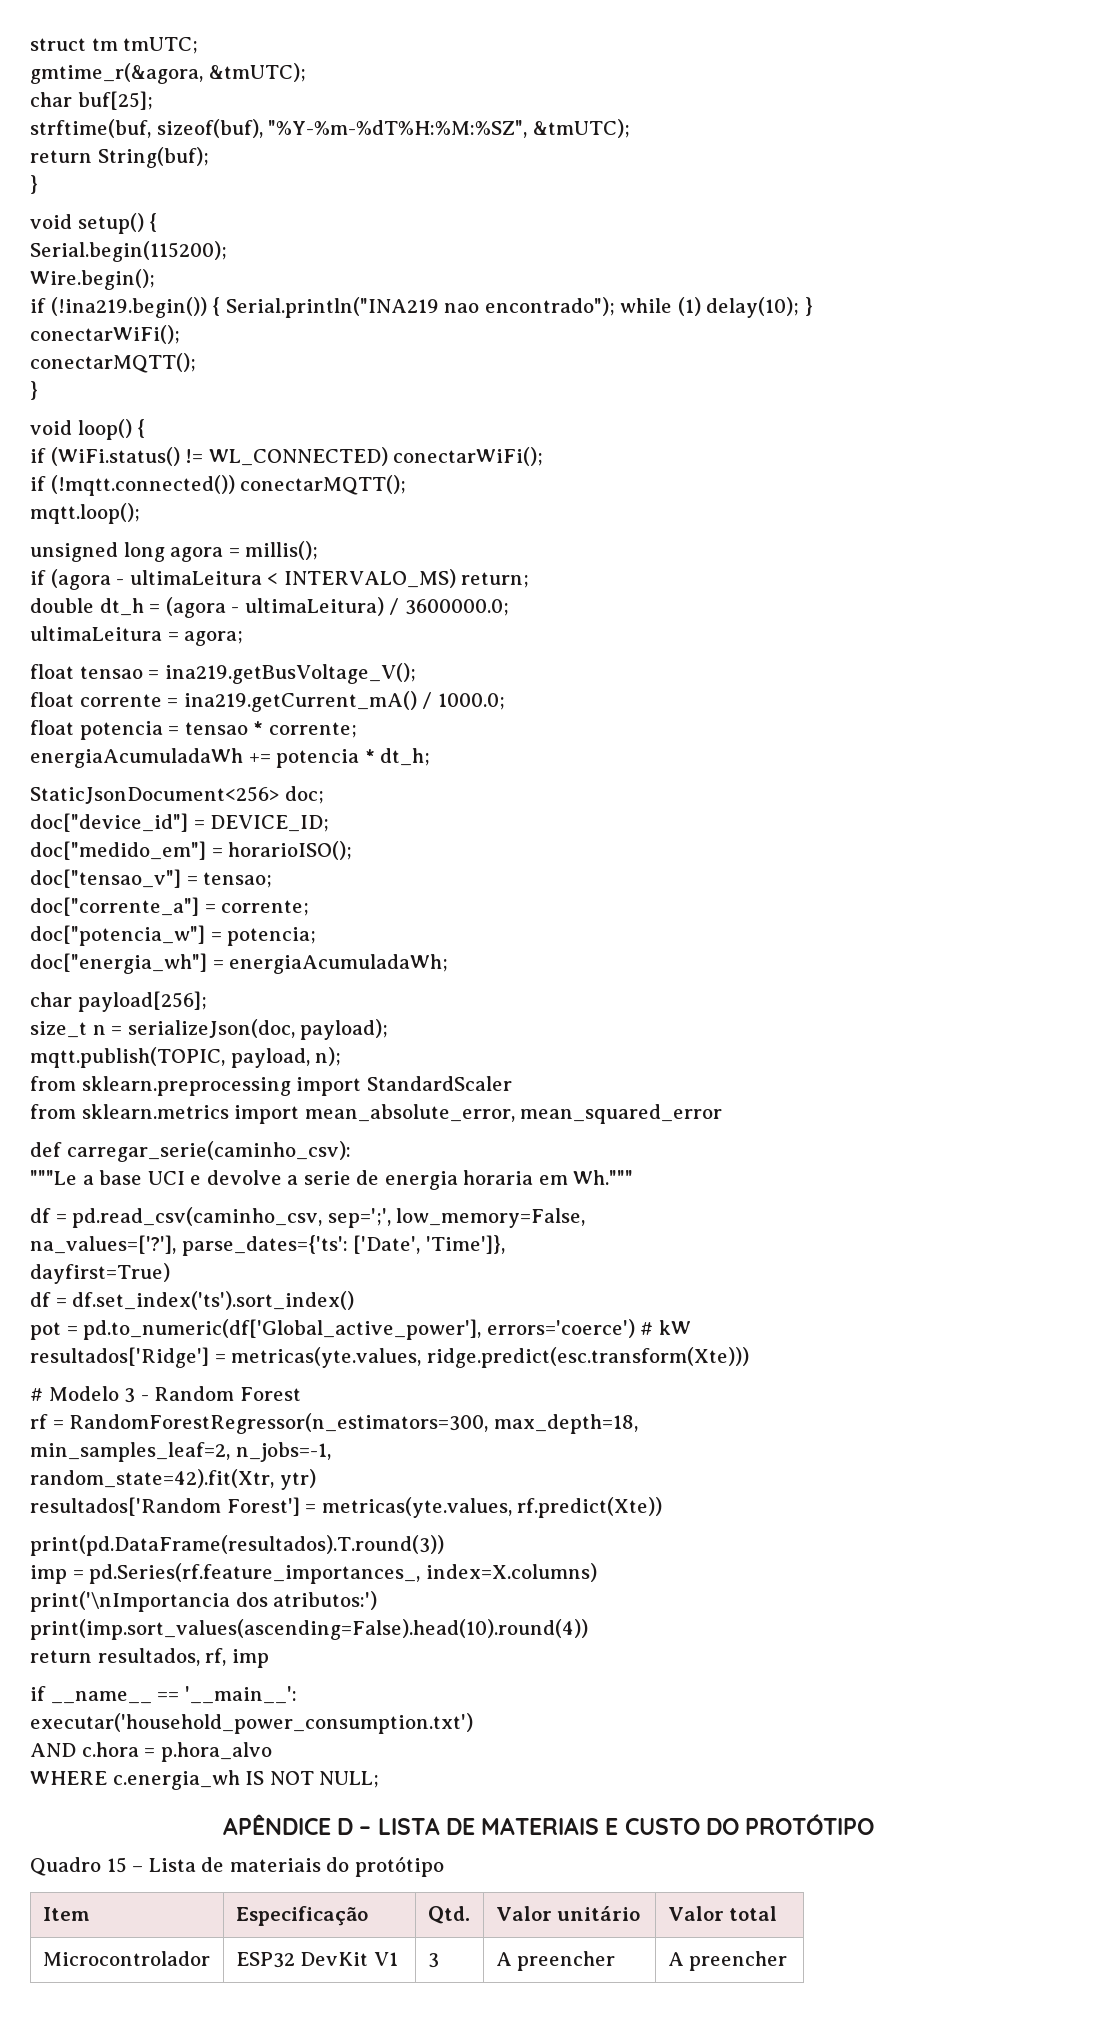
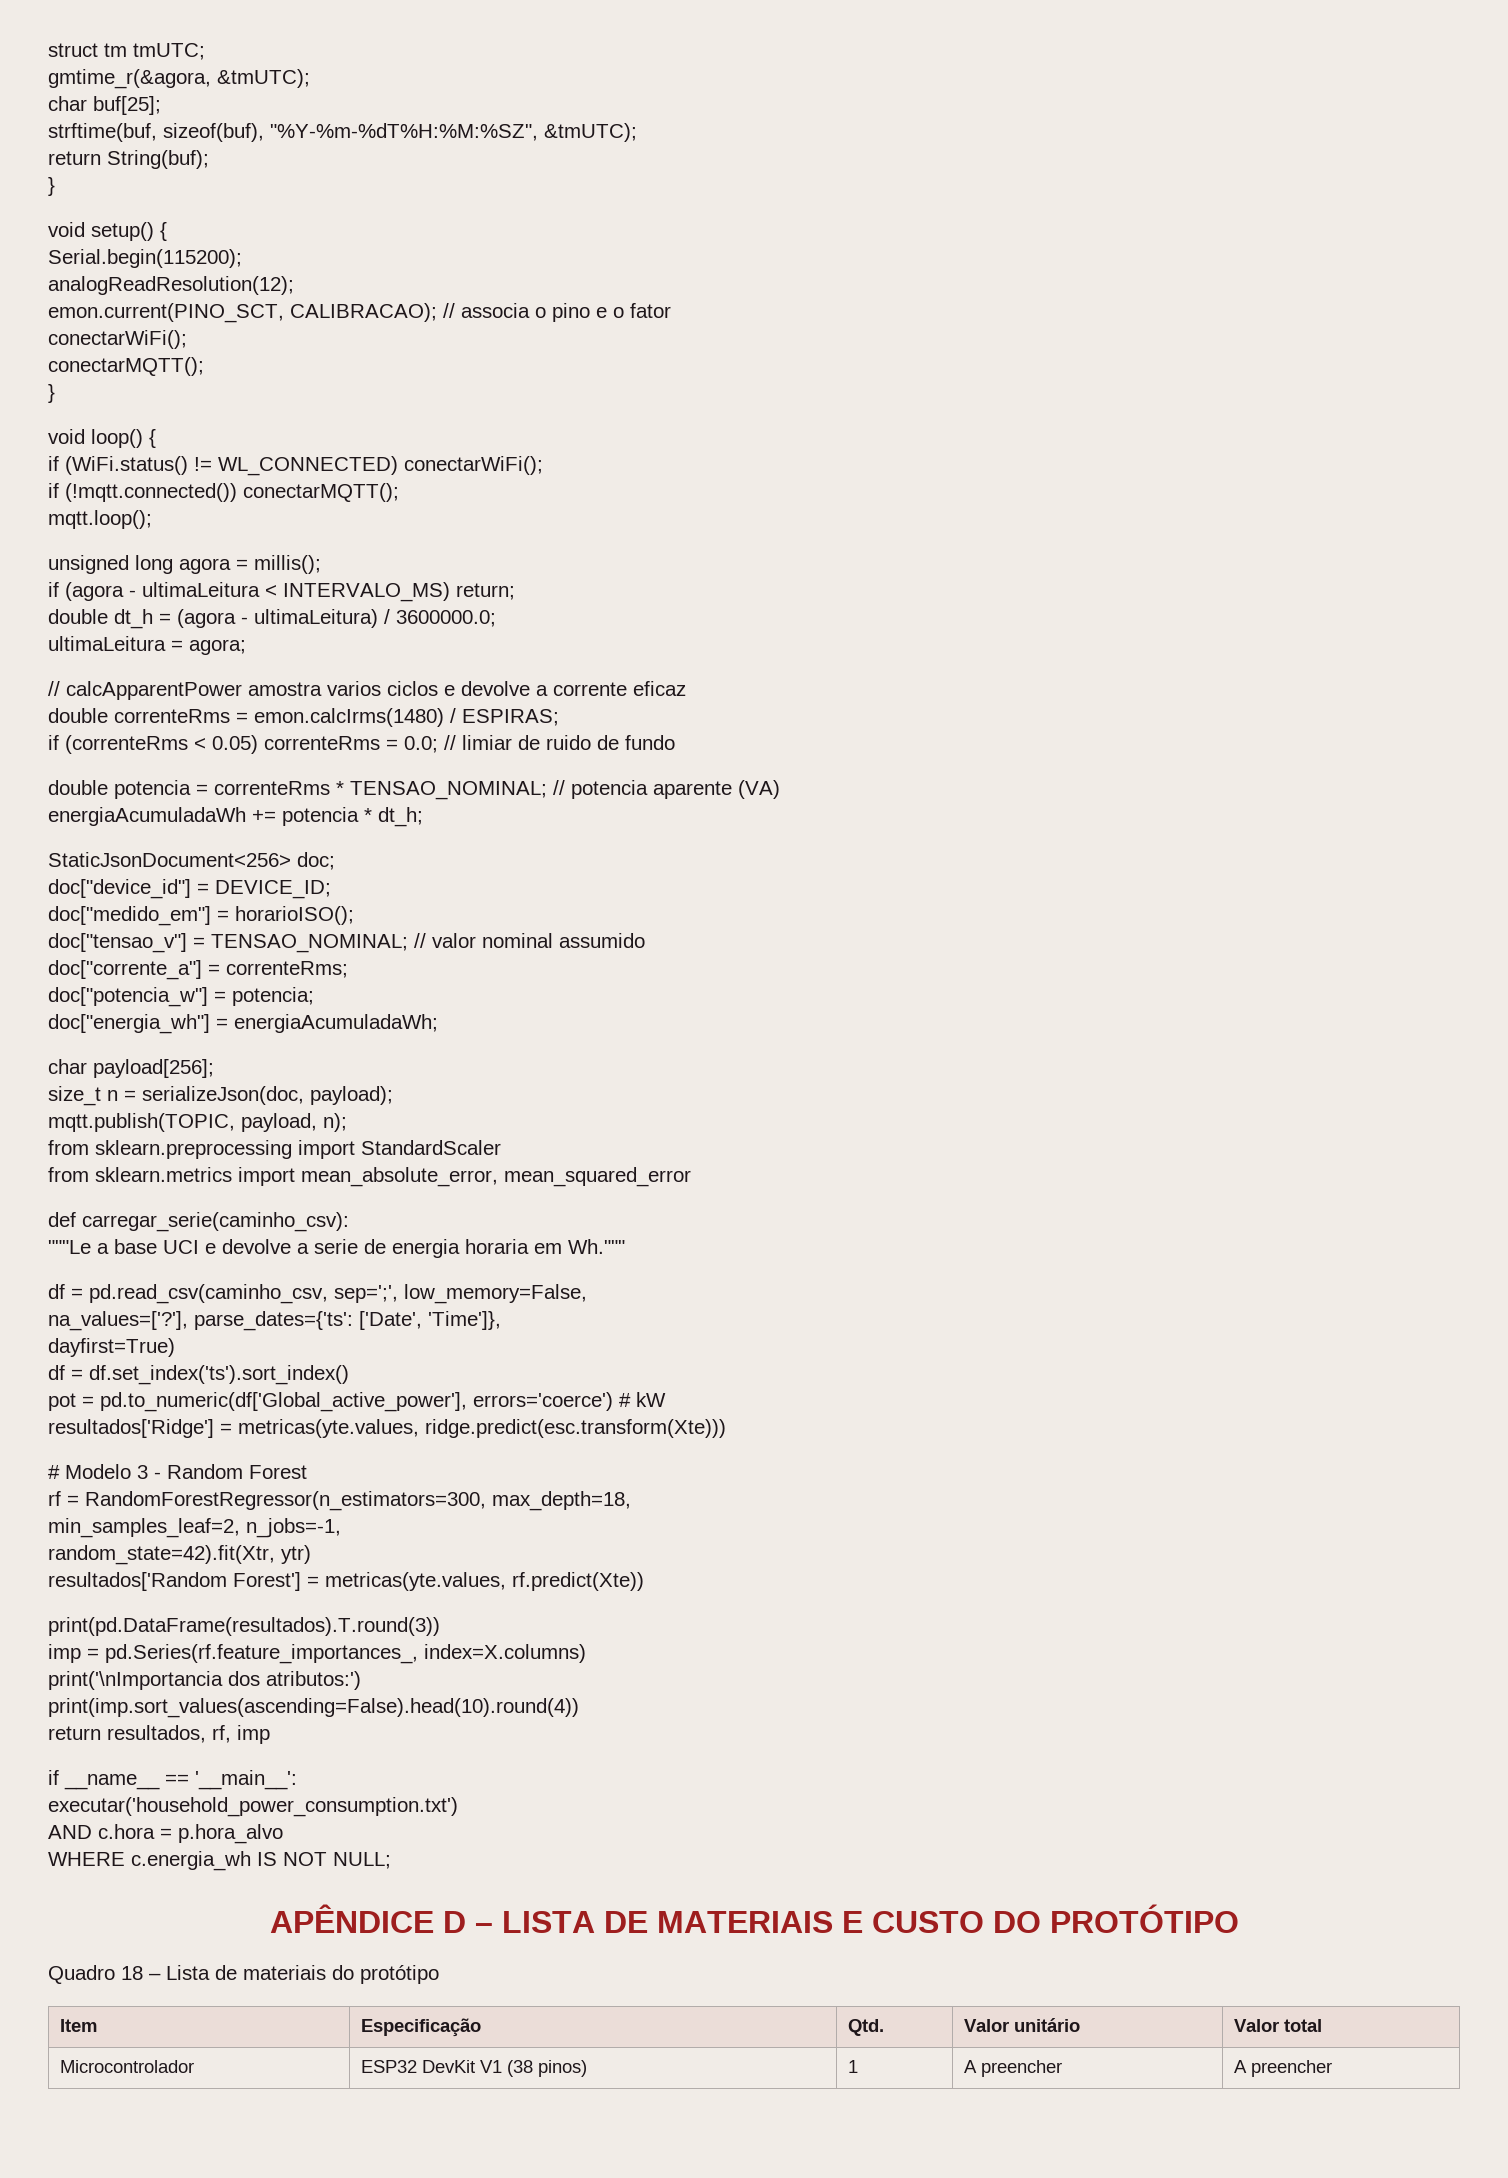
- Wire.begin();
- if (!ina219.begin()) { Serial.println("INA219 nao encontrado"); while (1) delay(10); }
+ analogReadResolution(12);
+ emon.current(PINO_SCT, CALIBRACAO); // associa o pino e o fator
- float tensao = ina219.getBusVoltage_V();
- float corrente = ina219.getCurrent_mA() / 1000.0;
- float potencia = tensao * corrente;
+ // calcApparentPower amostra varios ciclos e devolve a corrente eficaz
+ double correnteRms = emon.calcIrms(1480) / ESPIRAS;
+ if (correnteRms < 0.05) correnteRms = 0.0; // limiar de ruido de fundo
+ double potencia = correnteRms * TENSAO_NOMINAL; // potencia aparente (VA)
- doc["tensao_v"] = tensao;
+ doc["tensao_v"] = TENSAO_NOMINAL; // valor nominal assumido
- doc["corrente_a"] = corrente;
+ doc["corrente_a"] = correnteRms;
- Quadro 15 – Lista de materiais do protótipo
+ Quadro 18 – Lista de materiais do protótipo
- Microcontrolador | ESP32 DevKit V1 | 3 | A preencher | A preencher
+ Microcontrolador | ESP32 DevKit V1 (38 pinos) | 1 | A preencher | A preencher

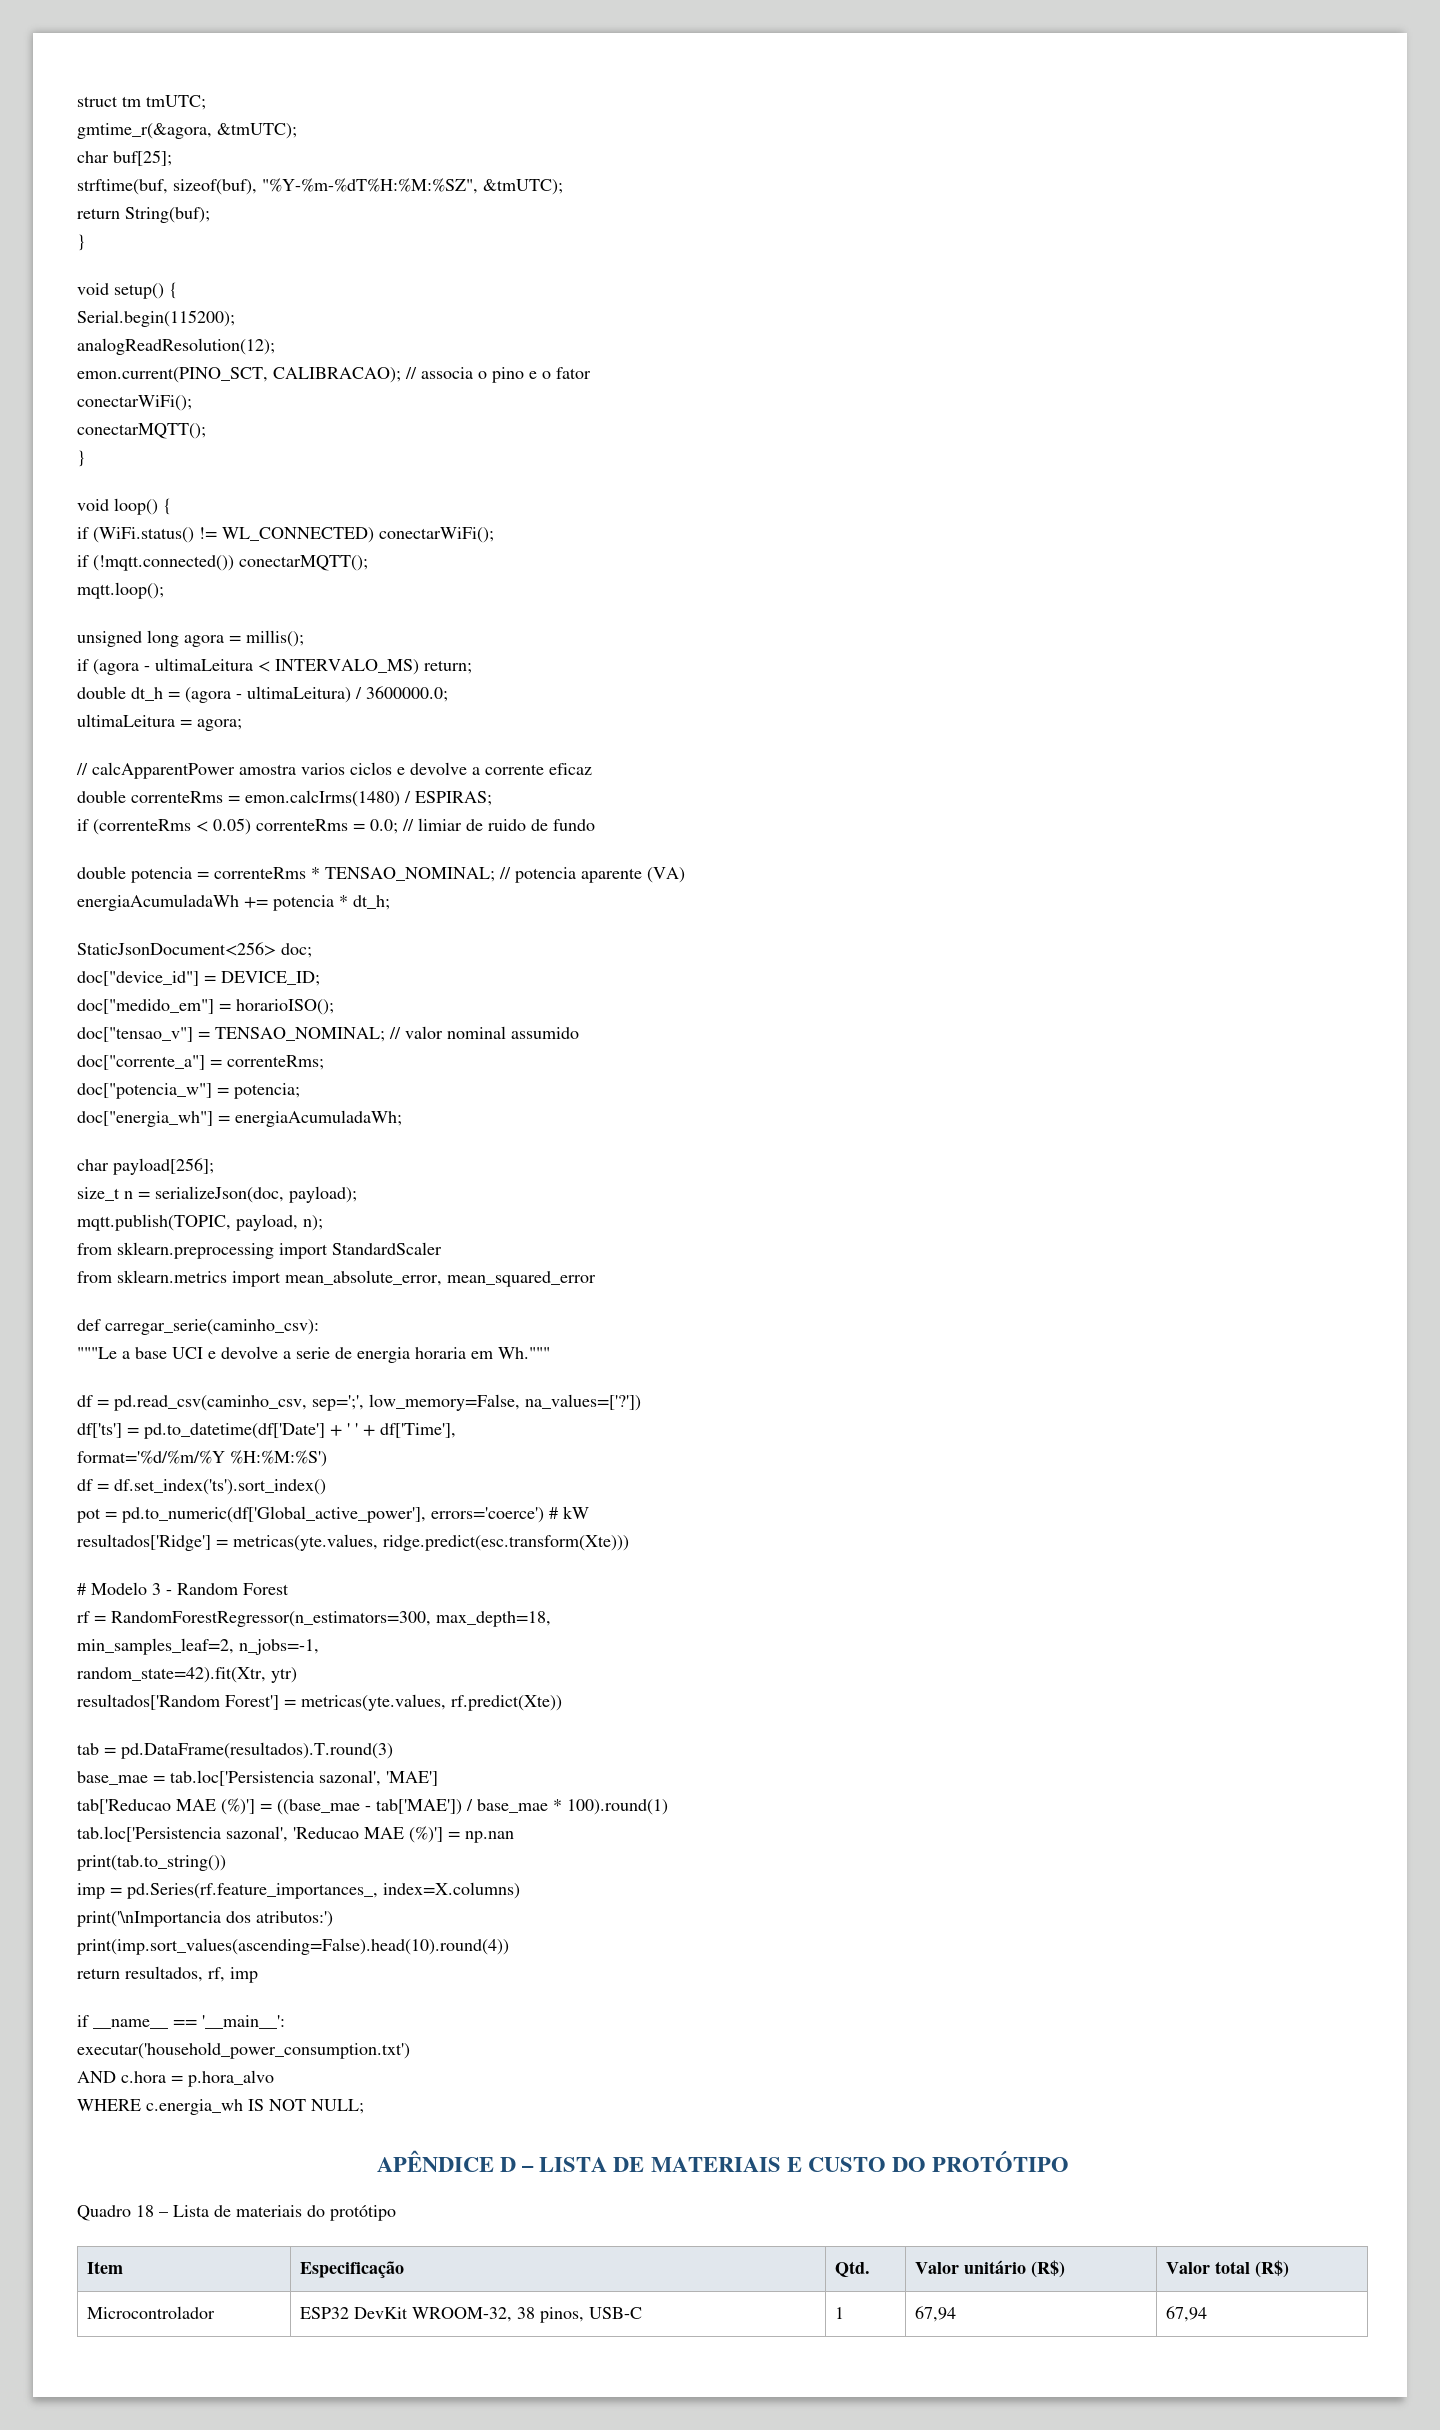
- df = pd.read_csv(caminho_csv, sep=';', low_memory=False,
- na_values=['?'], parse_dates={'ts': ['Date', 'Time']},
- dayfirst=True)
+ df = pd.read_csv(caminho_csv, sep=';', low_memory=False, na_values=['?'])
+ df['ts'] = pd.to_datetime(df['Date'] + ' ' + df['Time'],
+ format='%d/%m/%Y %H:%M:%S')
- print(pd.DataFrame(resultados).T.round(3))
+ tab = pd.DataFrame(resultados).T.round(3)
+ base_mae = tab.loc['Persistencia sazonal', 'MAE']
+ tab['Reducao MAE (%)'] = ((base_mae - tab['MAE']) / base_mae * 100).round(1)
+ tab.loc['Persistencia sazonal', 'Reducao MAE (%)'] = np.nan
+ print(tab.to_string())
- Item | Especificação | Qtd. | Valor unitário | Valor total
+ Item | Especificação | Qtd. | Valor unitário (R$) | Valor total (R$)
- Microcontrolador | ESP32 DevKit V1 (38 pinos) | 1 | A preencher | A preencher
+ Microcontrolador | ESP32 DevKit WROOM-32, 38 pinos, USB-C | 1 | 67,94 | 67,94

